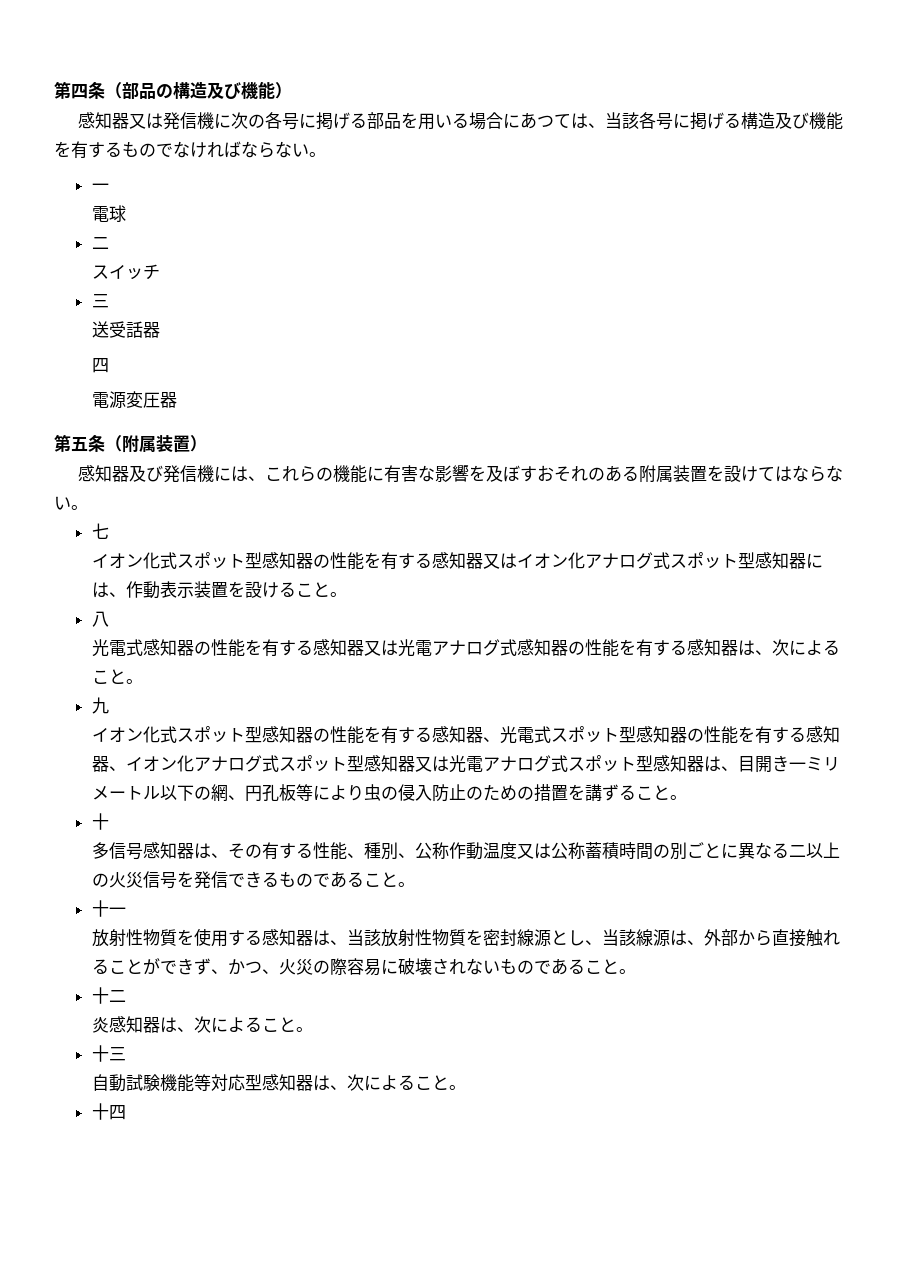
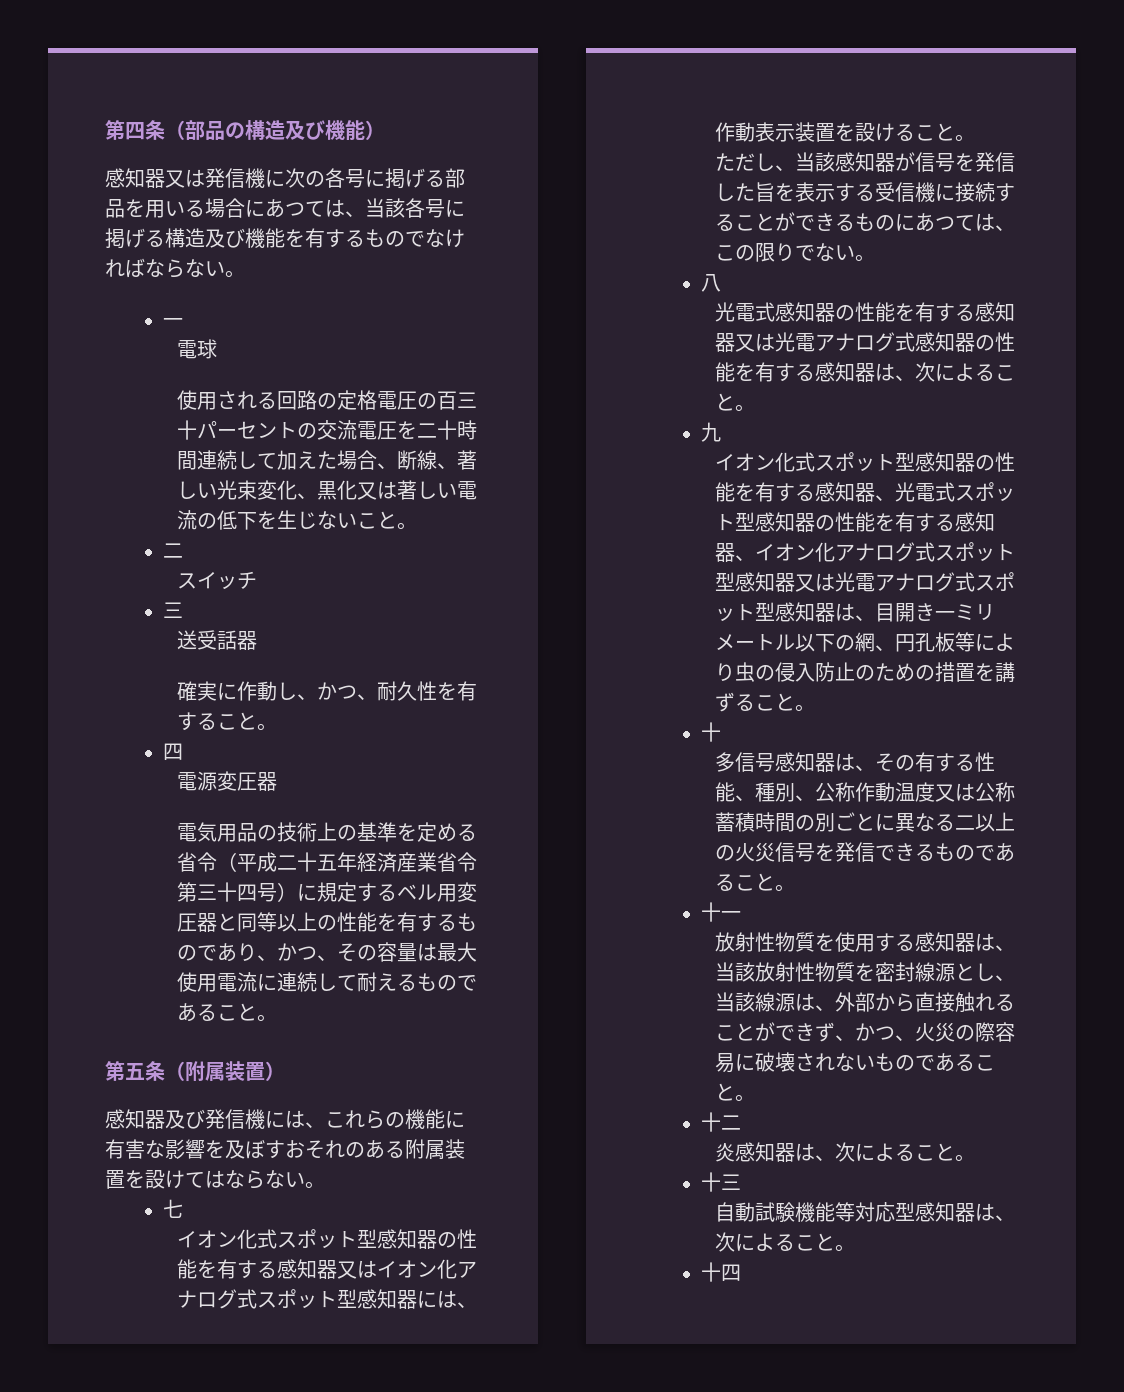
+ 使用される回路の定格電圧の百三十パーセントの交流電圧を二十時間連続して加えた場合、断線、著しい光束変化、黒化又は著しい電流の低下を生じないこと。
  送受話器
+ 確実に作動し、かつ、耐久性を有すること。
  四
  電源変圧器
+ 電気用品の技術上の基準を定める省令（平成二十五年経済産業省令第三十四号）に規定するベル用変圧器と同等以上の性能を有するものであり、かつ、その容量は最大使用電流に連続して耐えるものであること。
+ ただし、当該感知器が信号を発信した旨を表示する受信機に接続することができるものにあつては、この限りでない。

